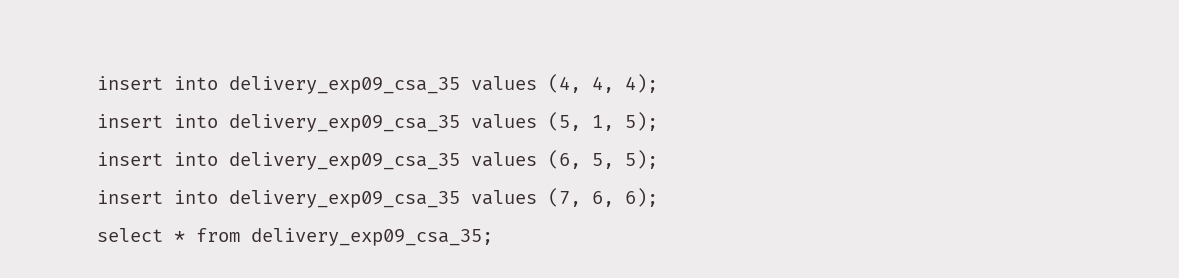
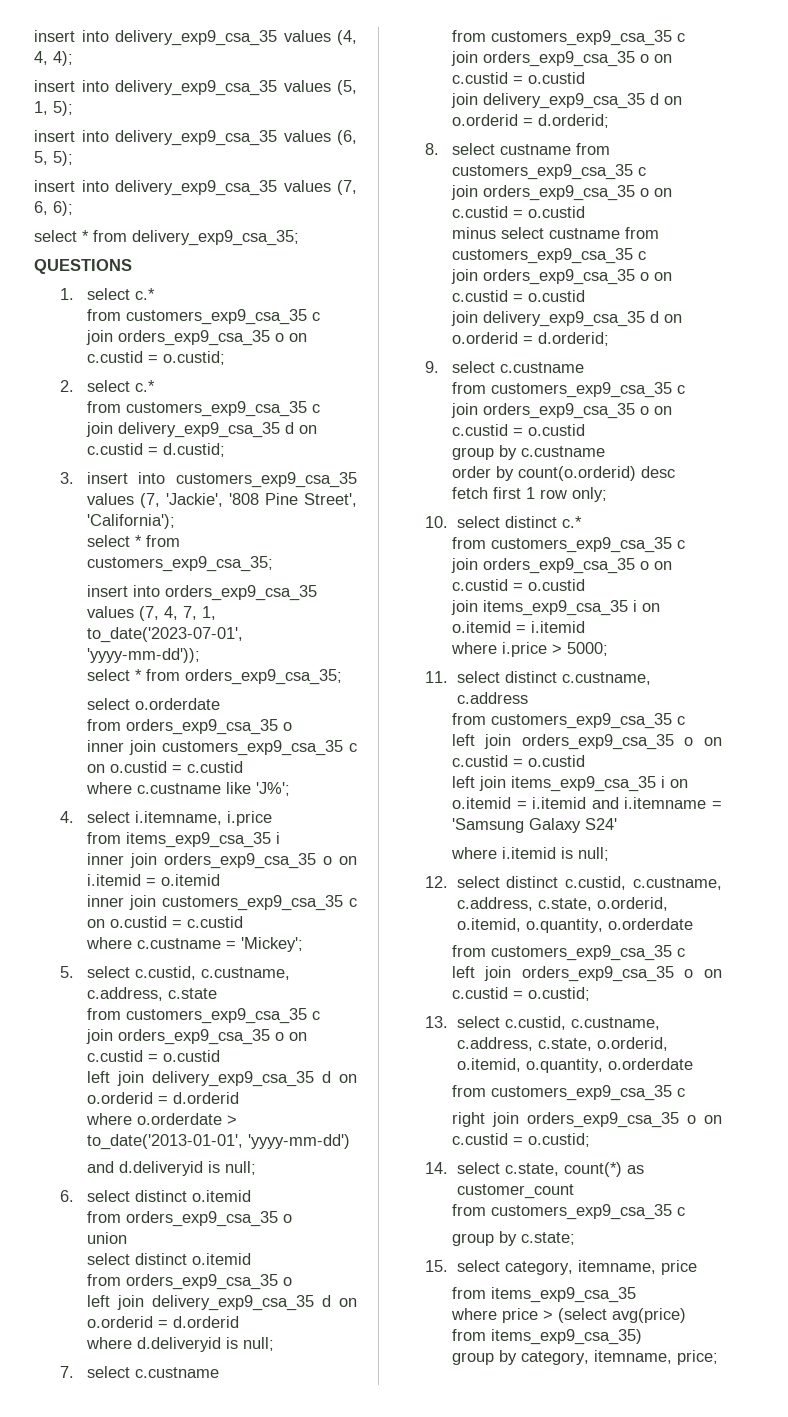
- insert into delivery_exp09_csa_35 values (4, 4, 4);
+ insert into delivery_exp9_csa_35 values (4, 4, 4);
- insert into delivery_exp09_csa_35 values (5, 1, 5);
+ insert into delivery_exp9_csa_35 values (5, 1, 5);
- insert into delivery_exp09_csa_35 values (6, 5, 5);
+ insert into delivery_exp9_csa_35 values (6, 5, 5);
- insert into delivery_exp09_csa_35 values (7, 6, 6);
+ insert into delivery_exp9_csa_35 values (7, 6, 6);
- select * from delivery_exp09_csa_35;
+ select * from delivery_exp9_csa_35;
+ QUESTIONS
+ 1. select c.*
+ from customers_exp9_csa_35 c
+ join orders_exp9_csa_35 o on c.custid = o.custid;
+ 2. select c.*
+ from customers_exp9_csa_35 c
+ join delivery_exp9_csa_35 d on c.custid = d.custid;
+ 3. insert into customers_exp9_csa_35 values (7, 'Jackie', '808 Pine Street', 'California');
+ select * from customers_exp9_csa_35;
+ insert into orders_exp9_csa_35 values (7, 4, 7, 1, to_date('2023-07-01', 'yyyy-mm-dd'));
+ select * from orders_exp9_csa_35;
+ select o.orderdate
+ from orders_exp9_csa_35 o
+ inner join customers_exp9_csa_35 c on o.custid = c.custid
+ where c.custname like 'J%';
+ 4. select i.itemname, i.price
+ from items_exp9_csa_35 i
+ inner join orders_exp9_csa_35 o on i.itemid = o.itemid
+ inner join customers_exp9_csa_35 c on o.custid = c.custid
+ where c.custname = 'Mickey';
+ 5. select c.custid, c.custname, c.address, c.state
+ from customers_exp9_csa_35 c
+ join orders_exp9_csa_35 o on c.custid = o.custid
+ left join delivery_exp9_csa_35 d on o.orderid = d.orderid
+ where o.orderdate > to_date('2013-01-01', 'yyyy-mm-dd')
+ and d.deliveryid is null;
+ 6. select distinct o.itemid
+ from orders_exp9_csa_35 o
+ union
+ select distinct o.itemid
+ from orders_exp9_csa_35 o
+ left join delivery_exp9_csa_35 d on o.orderid = d.orderid
+ where d.deliveryid is null;
+ 7. select c.custname
+ from customers_exp9_csa_35 c
+ join orders_exp9_csa_35 o on c.custid = o.custid
+ join delivery_exp9_csa_35 d on o.orderid = d.orderid;
+ 8. select custname from customers_exp9_csa_35 c
+ join orders_exp9_csa_35 o on c.custid = o.custid
+ minus select custname from customers_exp9_csa_35 c
+ join orders_exp9_csa_35 o on c.custid = o.custid
+ join delivery_exp9_csa_35 d on o.orderid = d.orderid;
+ 9. select c.custname
+ from customers_exp9_csa_35 c
+ join orders_exp9_csa_35 o on c.custid = o.custid
+ group by c.custname
+ order by count(o.orderid) desc
+ fetch first 1 row only;
+ 10. select distinct c.*
+ from customers_exp9_csa_35 c
+ join orders_exp9_csa_35 o on c.custid = o.custid
+ join items_exp9_csa_35 i on o.itemid = i.itemid
+ where i.price > 5000;
+ 11. select distinct c.custname, c.address
+ from customers_exp9_csa_35 c
+ left join orders_exp9_csa_35 o on c.custid = o.custid
+ left join items_exp9_csa_35 i on o.itemid = i.itemid and i.itemname = 'Samsung Galaxy S24'
+ where i.itemid is null;
+ 12. select distinct c.custid, c.custname, c.address, c.state, o.orderid, o.itemid, o.quantity, o.orderdate
+ from customers_exp9_csa_35 c
+ left join orders_exp9_csa_35 o on c.custid = o.custid;
+ 13. select c.custid, c.custname, c.address, c.state, o.orderid, o.itemid, o.quantity, o.orderdate
+ from customers_exp9_csa_35 c
+ right join orders_exp9_csa_35 o on c.custid = o.custid;
+ 14. select c.state, count(*) as customer_count
+ from customers_exp9_csa_35 c
+ group by c.state;
+ 15. select category, itemname, price
+ from items_exp9_csa_35
+ where price > (select avg(price) from items_exp9_csa_35)
+ group by category, itemname, price;

